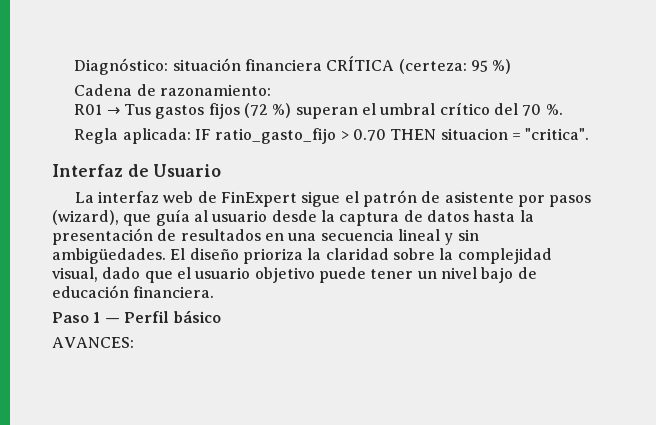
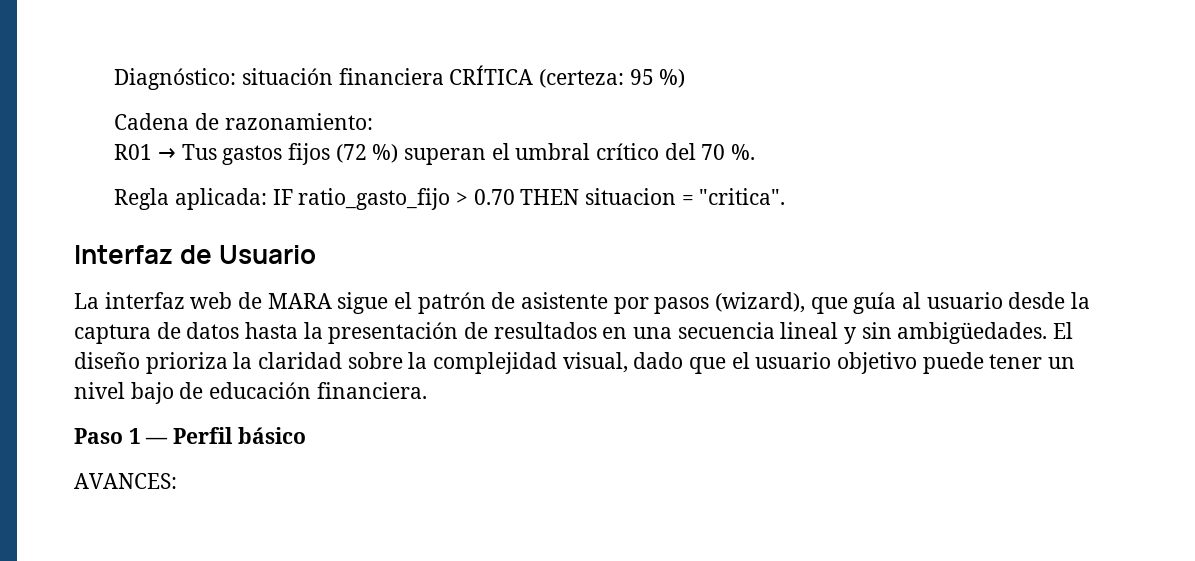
- La interfaz web de FinExpert sigue el patrón de asistente por pasos (wizard), que guía al usuario desde la captura de datos hasta la presentación de resultados en una secuencia lineal y sin ambigüedades.
+ La interfaz web de MARA sigue el patrón de asistente por pasos (wizard), que guía al usuario desde la captura de datos hasta la presentación de resultados en una secuencia lineal y sin ambigüedades.

